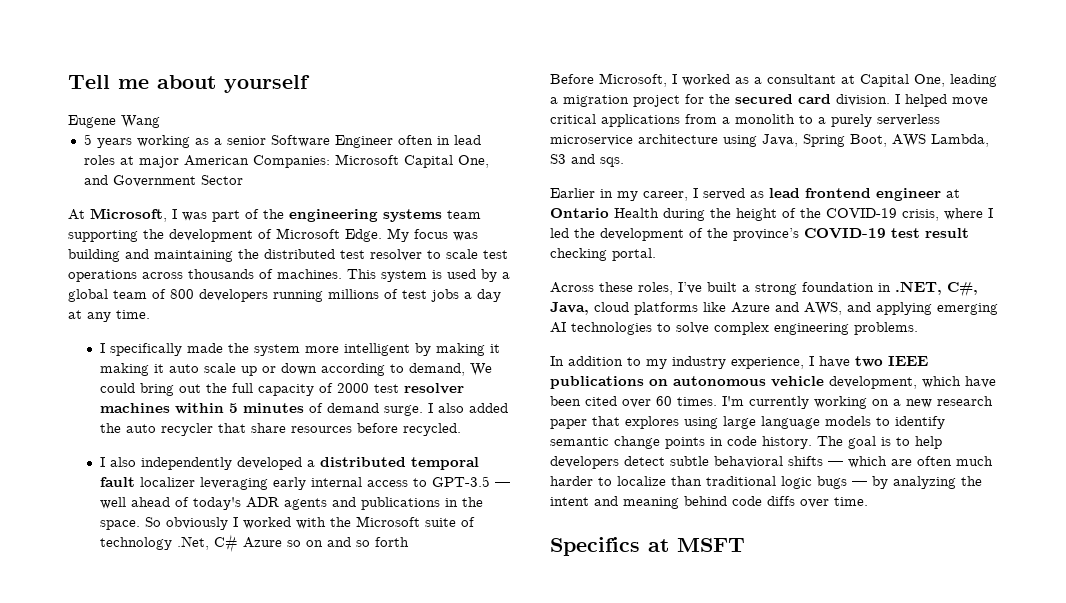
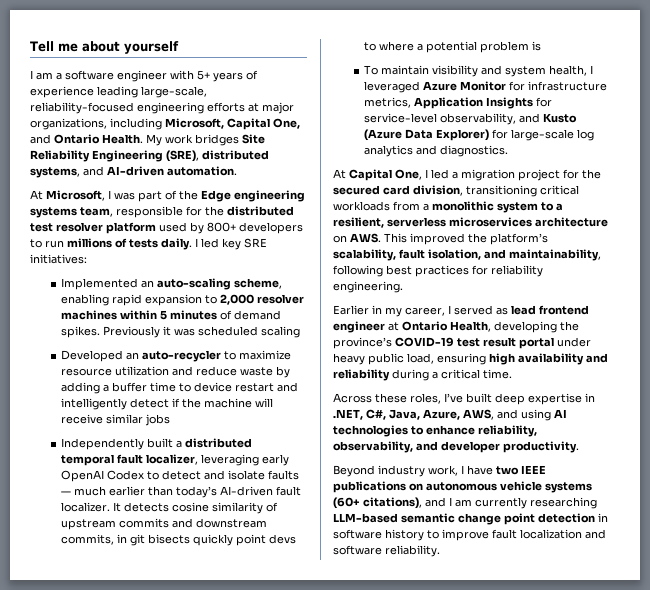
- Eugene Wang
- 5 years working as a senior Software Engineer often in lead roles at major American Companies: Microsoft Capital One, and Government Sector
+ I am a software engineer with 5+ years of experience leading large-scale, reliability-focused engineering efforts at major organizations, including Microsoft, Capital One, and Ontario Health. My work bridges Site Reliability Engineering (SRE), distributed systems, and AI-driven automation.
- At Microsoft, I was part of the engineering systems team supporting the development of Microsoft Edge. My focus was building and maintaining the distributed test resolver to scale test operations across thousands of machines. This system is used by a global team of 800 developers running millions of test jobs a day at any time.
- I specifically made the system more intelligent by making it making it auto scale up or down according to demand, We could bring out the full capacity of 2000 test resolver machines within 5 minutes of demand surge. I also added the auto recycler that share resources before recycled.
- I also independently developed a distributed temporal fault localizer leveraging early internal access to GPT-3.5 — well ahead of today's ADR agents and publications in the space. So obviously I worked with the Microsoft suite of technology .Net, C# Azure so on and so forth
- Before Microsoft, I worked as a consultant at Capital One, leading a migration project for the secured card division. I helped move critical applications from a monolith to a purely serverless microservice architecture using Java, Spring Boot, AWS Lambda, S3 and sqs.
+ At Microsoft, I was part of the Edge engineering systems team, responsible for the distributed test resolver platform used by 800+ developers to run millions of tests daily. I led key SRE initiatives:
+ Implemented an auto-scaling scheme, enabling rapid expansion to 2,000 resolver machines within 5 minutes of demand spikes. Previously it was scheduled scaling
+ Developed an auto-recycler to maximize resource utilization and reduce waste by adding a buffer time to device restart and intelligently detect if the machine will receive similar jobs
+ Independently built a distributed temporal fault localizer, leveraging early OpenAI Codex to detect and isolate faults — much earlier than today’s AI-driven fault localizer. It detects cosine similarity of upstream commits and downstream commits, in git bisects quickly point devs to where a potential problem is
+ To maintain visibility and system health, I leveraged Azure Monitor for infrastructure metrics, Application Insights for service-level observability, and Kusto (Azure Data Explorer) for large-scale log analytics and diagnostics.
+ At Capital One, I led a migration project for the secured card division, transitioning critical workloads from a monolithic system to a resilient, serverless microservices architecture on AWS. This improved the platform’s scalability, fault isolation, and maintainability, following best practices for reliability engineering.
- Earlier in my career, I served as lead frontend engineer at Ontario Health during the height of the COVID-19 crisis, where I led the development of the province’s COVID-19 test result checking portal.
+ Earlier in my career, I served as lead frontend engineer at Ontario Health, developing the province’s COVID-19 test result portal under heavy public load, ensuring high availability and reliability during a critical time.
- Across these roles, I’ve built a strong foundation in .NET, C#, Java, cloud platforms like Azure and AWS, and applying emerging AI technologies to solve complex engineering problems.
- In addition to my industry experience, I have two IEEE publications on autonomous vehicle development, which have been cited over 60 times. I'm currently working on a new research paper that explores using large language models to identify semantic change points in code history. The goal is to help developers detect subtle behavioral shifts — which are often much harder to localize than traditional logic bugs — by analyzing the intent and meaning behind code diffs over time.
- Specifics at MSFT
+ Across these roles, I’ve built deep expertise in .NET, C#, Java, Azure, AWS, and using AI technologies to enhance reliability, observability, and developer productivity.
+ Beyond industry work, I have two IEEE publications on autonomous vehicle systems (60+ citations), and I am currently researching LLM-based semantic change point detection in software history to improve fault localization and software reliability.

